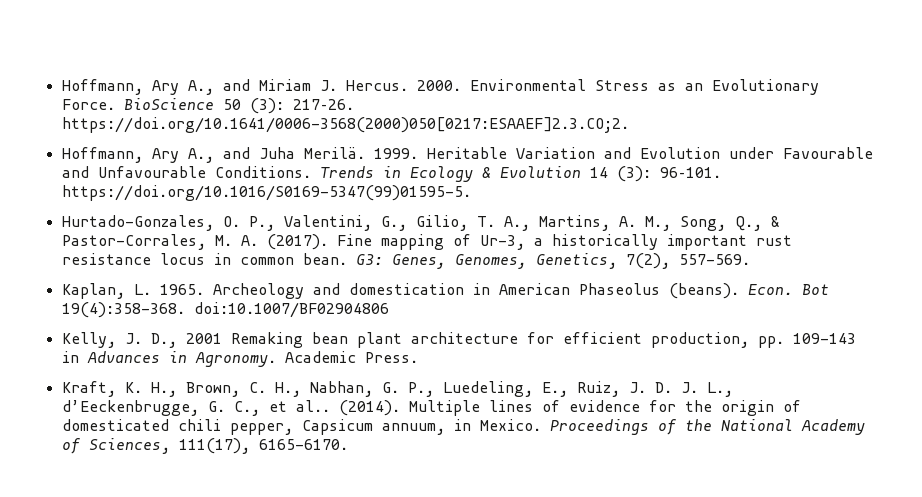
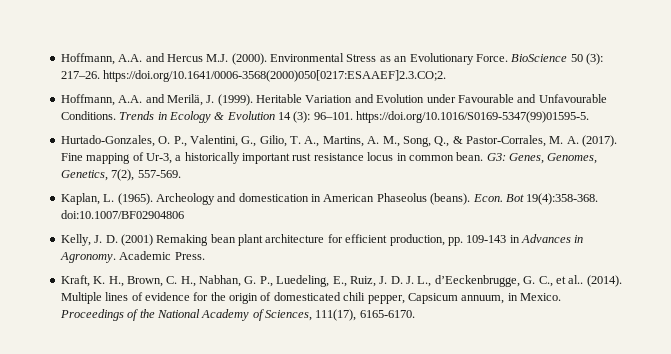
- Hoffmann, Ary A., and Miriam J. Hercus. 2000.
+ Hoffmann, A.A. and Hercus M.J. (2000).
- Hoffmann, Ary A., and Juha Merilä. 1999.
+ Hoffmann, A.A. and Merilä, J. (1999).
- Kaplan, L. 1965.
+ Kaplan, L. (1965).
- Kelly, J. D., 2001 Remaking bean plant architecture for efficient production, pp. 109-143 in Advances in Agronomy.
+ Kelly, J. D. (2001) Remaking bean plant architecture for efficient production, pp. 109-143 in Advances in Agronomy.

